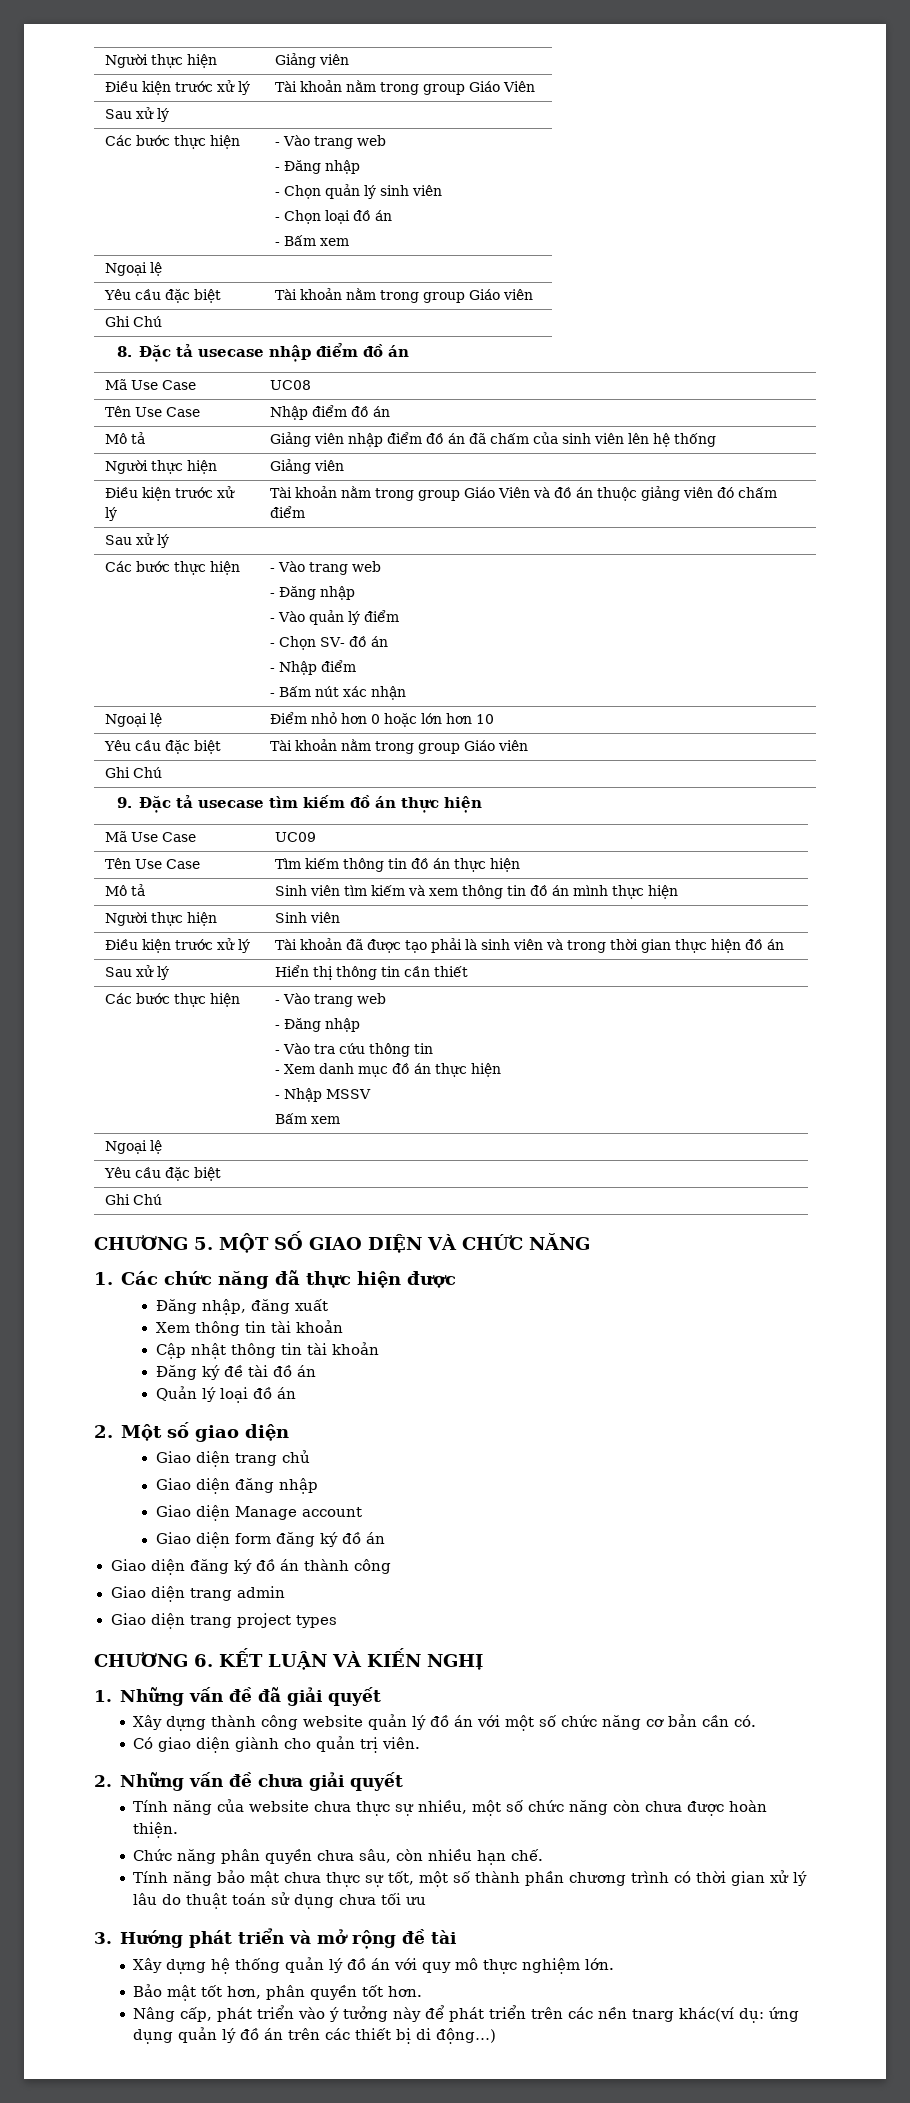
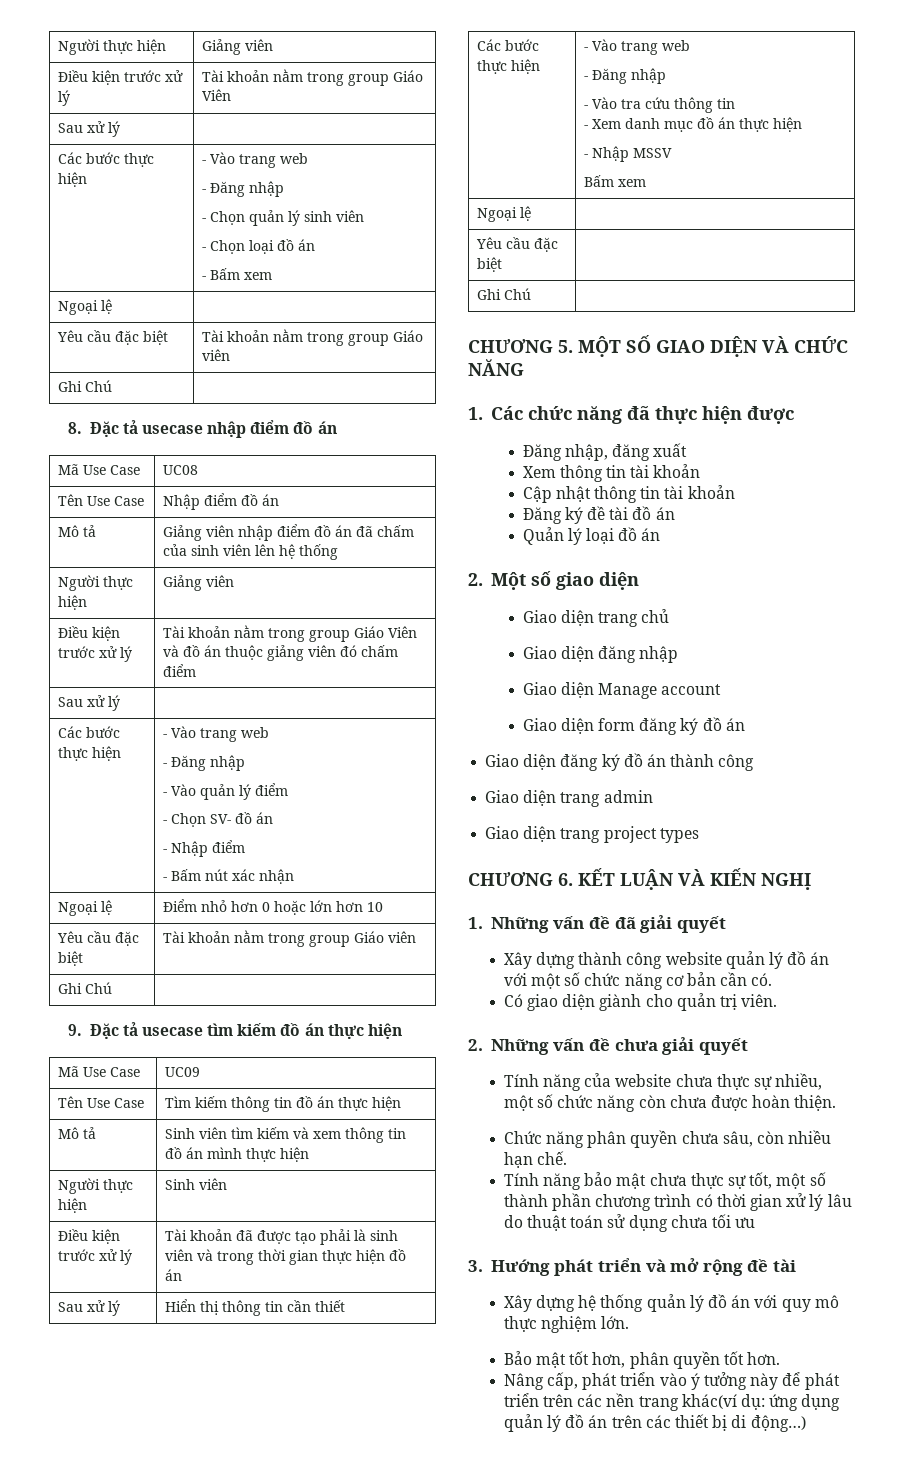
- Nâng cấp, phát triển vào ý tưởng này để phát triển trên các nền tnarg khác(ví dụ: ứng dụng quản lý đồ án trên các thiết bị di động…)
+ Nâng cấp, phát triển vào ý tưởng này để phát triển trên các nền trang khác(ví dụ: ứng dụng quản lý đồ án trên các thiết bị di động…)

